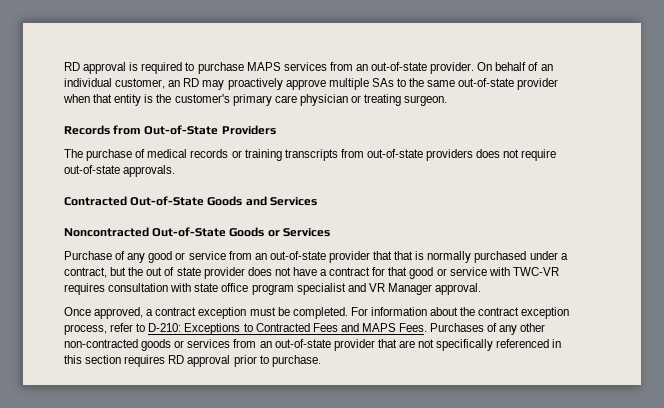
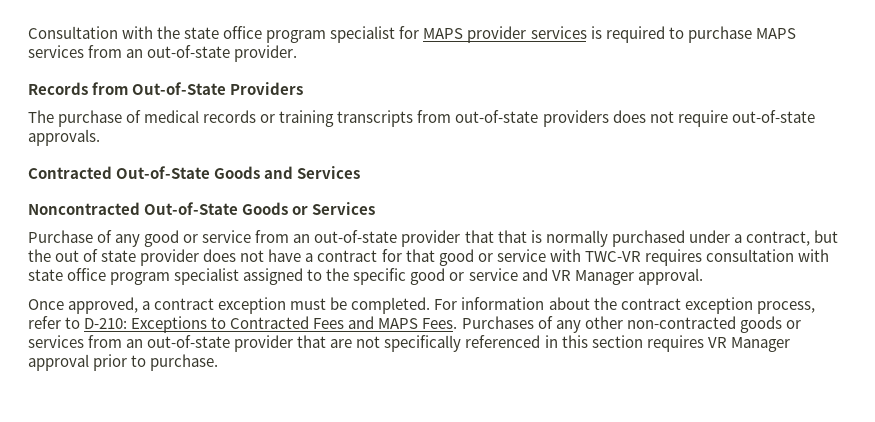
- RD approval is required to purchase MAPS services from an out-of-state provider. On behalf of an individual customer, an RD may proactively approve multiple SAs to the same out-of-state provider when that entity is the customer's primary care physician or treating surgeon.
+ Consultation with the state office program specialist for MAPS provider services is required to purchase MAPS services from an out-of-state provider.
- Purchase of any good or service from an out-of-state provider that that is normally purchased under a contract, but the out of state provider does not have a contract for that good or service with TWC-VR requires consultation with state office program specialist and VR Manager approval.
+ Purchase of any good or service from an out-of-state provider that that is normally purchased under a contract, but the out of state provider does not have a contract for that good or service with TWC-VR requires consultation with state office program specialist assigned to the specific good or service and VR Manager approval.
- Purchases of any other non-contracted goods or services from an out-of-state provider that are not specifically referenced in this section requires RD approval prior to purchase.
+ Purchases of any other non-contracted goods or services from an out-of-state provider that are not specifically referenced in this section requires VR Manager approval prior to purchase.

